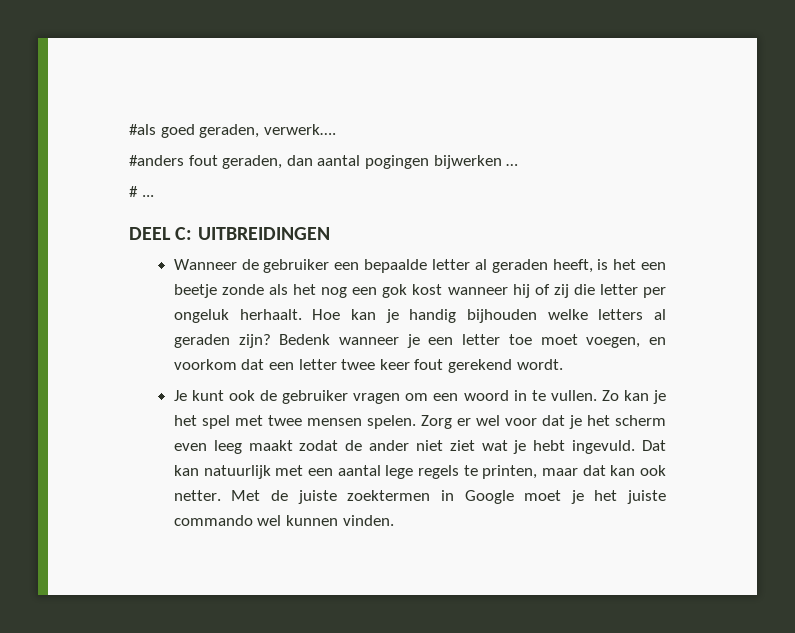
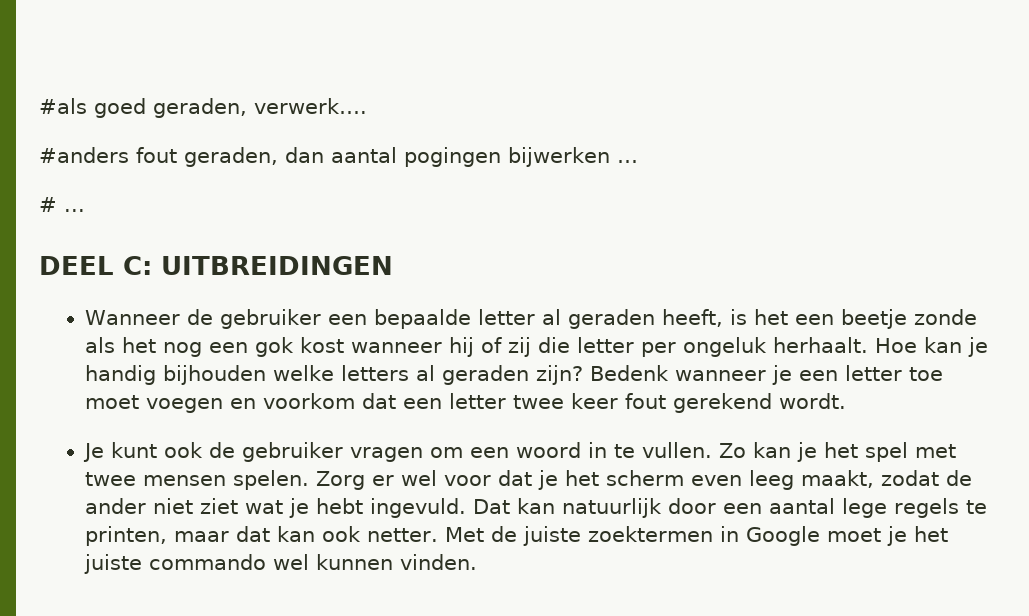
- Bedenk wanneer je een letter toe moet voegen, en voorkom dat een letter twee keer fout gerekend wordt.
+ Bedenk wanneer je een letter toe moet voegen en voorkom dat een letter twee keer fout gerekend wordt.
- Zorg er wel voor dat je het scherm even leeg maakt zodat de ander niet ziet wat je hebt ingevuld.
+ Zorg er wel voor dat je het scherm even leeg maakt, zodat de ander niet ziet wat je hebt ingevuld.
- Dat kan natuurlijk met een aantal lege regels te printen, maar dat kan ook netter.
+ Dat kan natuurlijk door een aantal lege regels te printen, maar dat kan ook netter.

